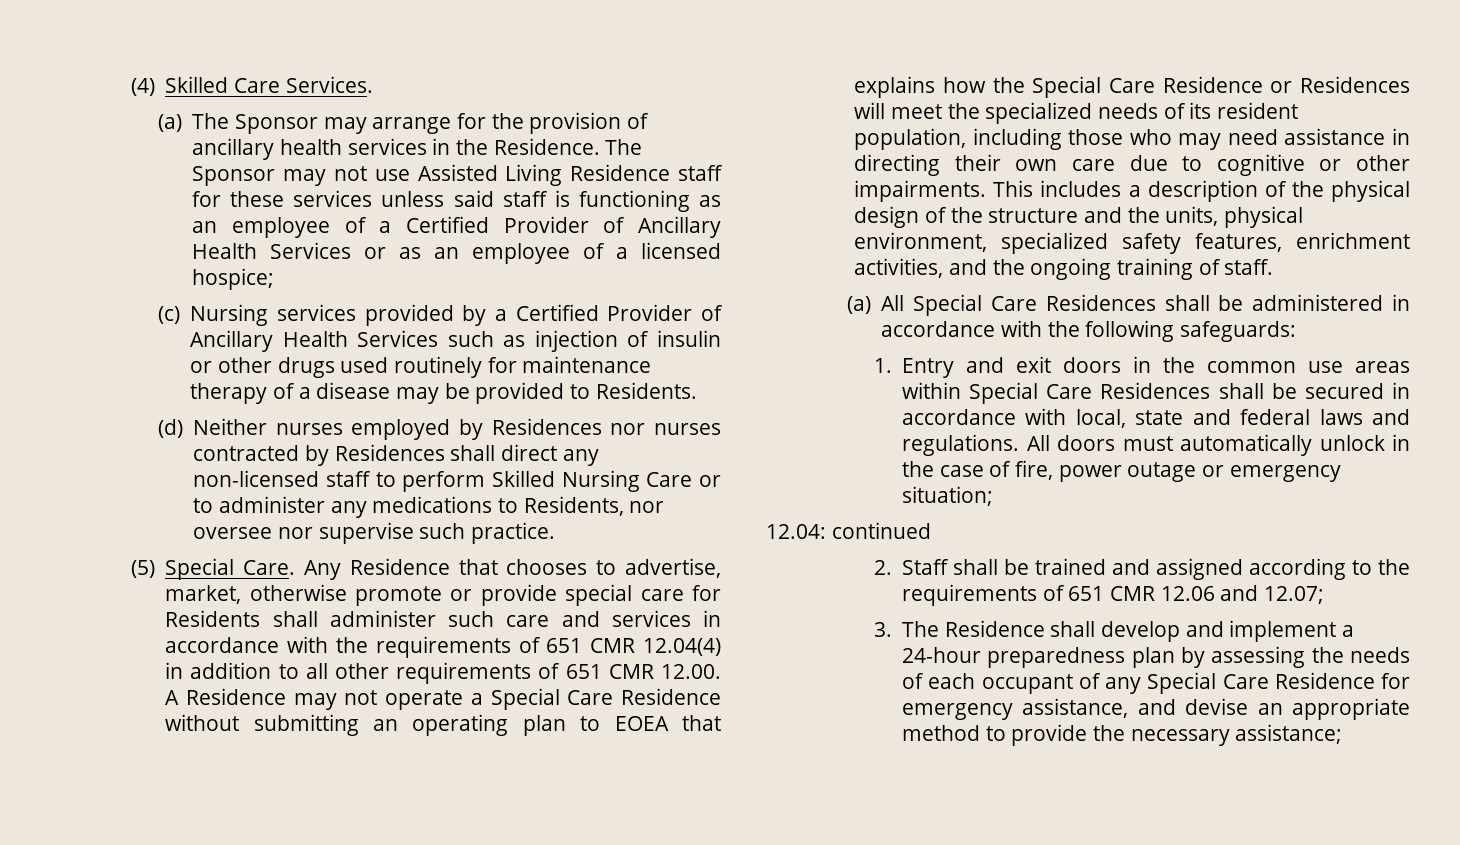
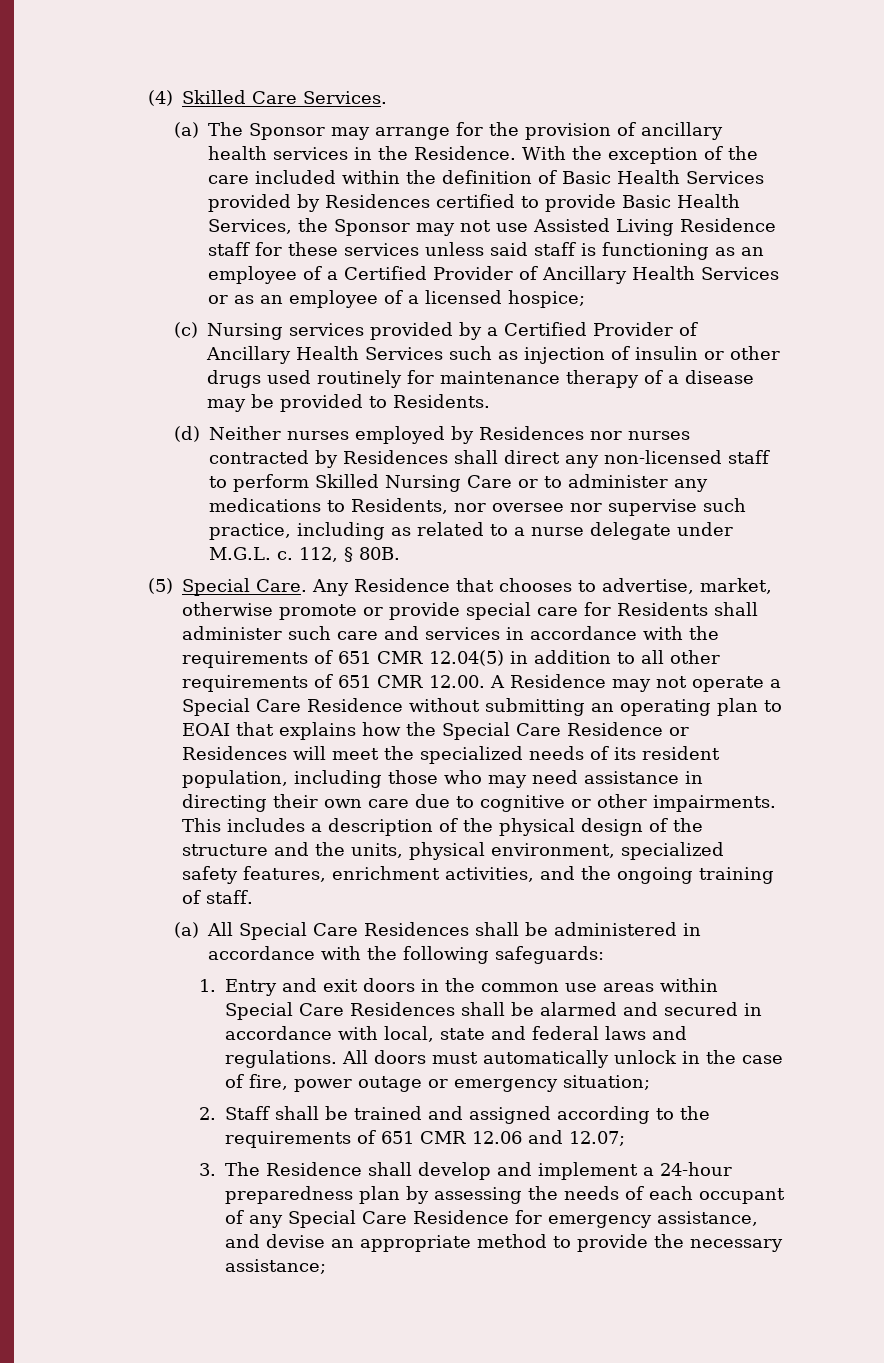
- The Sponsor may not use Assisted Living Residence staff for these services unless said staff is functioning as an employee of a Certified Provider of Ancillary Health Services or as an employee of a licensed hospice;
+ With the exception of the care included within the definition of Basic Health Services provided by Residences certified to provide Basic Health Services, the Sponsor may not use Assisted Living Residence staff for these services unless said staff is functioning as an employee of a Certified Provider of Ancillary Health Services or as an employee of a licensed hospice;
- (d) Neither nurses employed by Residences nor nurses contracted by Residences shall direct any non-licensed staff to perform Skilled Nursing Care or to administer any medications to Residents, nor oversee nor supervise such practice.
+ (d) Neither nurses employed by Residences nor nurses contracted by Residences shall direct any non-licensed staff to perform Skilled Nursing Care or to administer any medications to Residents, nor oversee nor supervise such practice, including as related to a nurse delegate under M.G.L. c. 112, § 80B.
- Any Residence that chooses to advertise, market, otherwise promote or provide special care for Residents shall administer such care and services in accordance with the requirements of 651 CMR 12.04(4) in addition to all other requirements of 651 CMR 12.00. A Residence may not operate a Special Care Residence without submitting an operating plan to EOEA that explains how the Special Care Residence or Residences will meet the specialized needs of its resident population, including those who may need assistance in directing their own care due to cognitive or other impairments.
+ Any Residence that chooses to advertise, market, otherwise promote or provide special care for Residents shall administer such care and services in accordance with the requirements of 651 CMR 12.04(5) in addition to all other requirements of 651 CMR 12.00. A Residence may not operate a Special Care Residence without submitting an operating plan to EOAI that explains how the Special Care Residence or Residences will meet the specialized needs of its resident population, including those who may need assistance in directing their own care due to cognitive or other impairments.
- 1. Entry and exit doors in the common use areas within Special Care Residences shall be secured in accordance with local, state and federal laws and regulations.
+ 1. Entry and exit doors in the common use areas within Special Care Residences shall be alarmed and secured in accordance with local, state and federal laws and regulations.
- 12.04: continued

